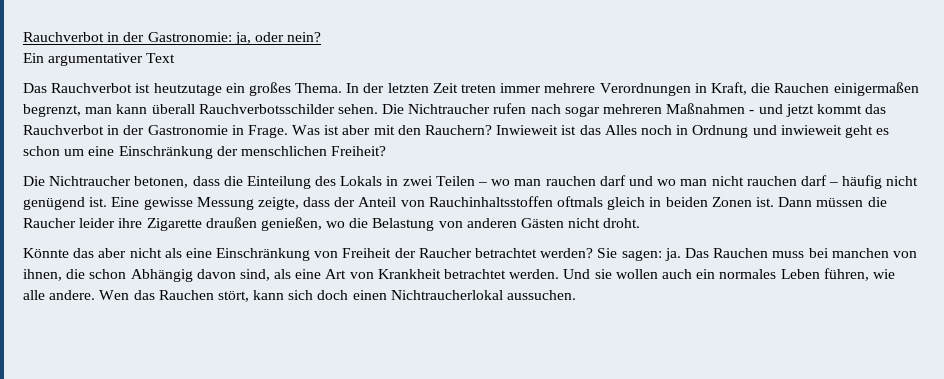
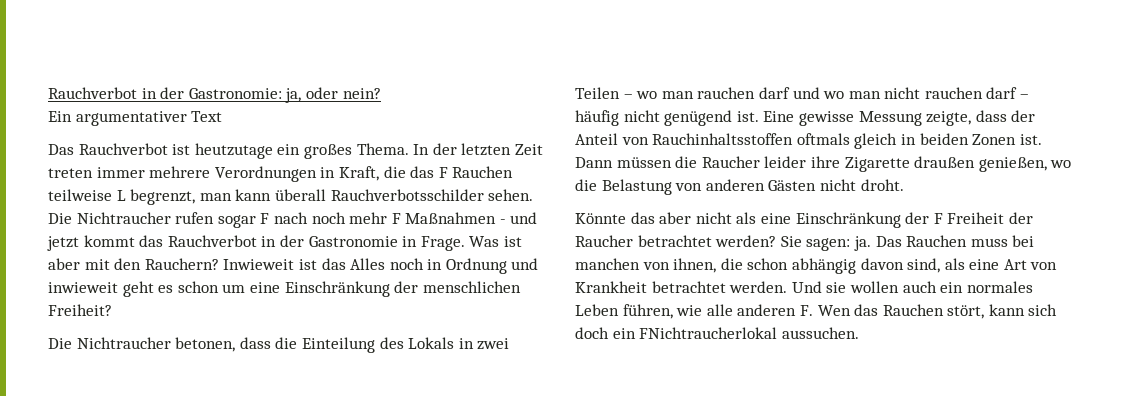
- In der letzten Zeit treten immer mehrere Verordnungen in Kraft, die Rauchen einigermaßen begrenzt, man kann überall Rauchverbotsschilder sehen.
+ In der letzten Zeit treten immer mehrere Verordnungen in Kraft, die das F Rauchen teilweise L begrenzt, man kann überall Rauchverbotsschilder sehen.
- Die Nichtraucher rufen nach sogar mehreren Maßnahmen - und jetzt kommt das Rauchverbot in der Gastronomie in Frage.
+ Die Nichtraucher rufen sogar F nach noch mehr F Maßnahmen - und jetzt kommt das Rauchverbot in der Gastronomie in Frage.
- Könnte das aber nicht als eine Einschränkung von Freiheit der Raucher betrachtet werden?
+ Könnte das aber nicht als eine Einschränkung der F Freiheit der Raucher betrachtet werden?
- Das Rauchen muss bei manchen von ihnen, die schon Abhängig davon sind, als eine Art von Krankheit betrachtet werden.
+ Das Rauchen muss bei manchen von ihnen, die schon abhängig davon sind, als eine Art von Krankheit betrachtet werden.
- Und sie wollen auch ein normales Leben führen, wie alle andere. Wen das Rauchen stört, kann sich doch einen Nichtraucherlokal aussuchen.
+ Und sie wollen auch ein normales Leben führen, wie alle anderen F. Wen das Rauchen stört, kann sich doch ein FNichtraucherlokal aussuchen.

